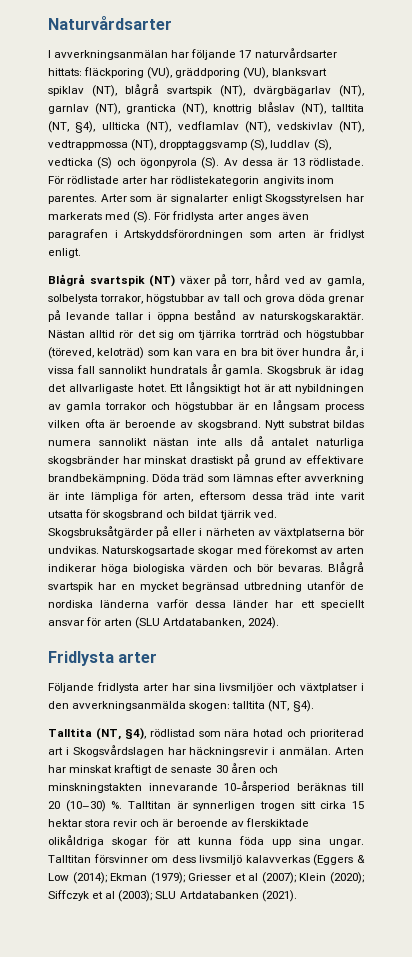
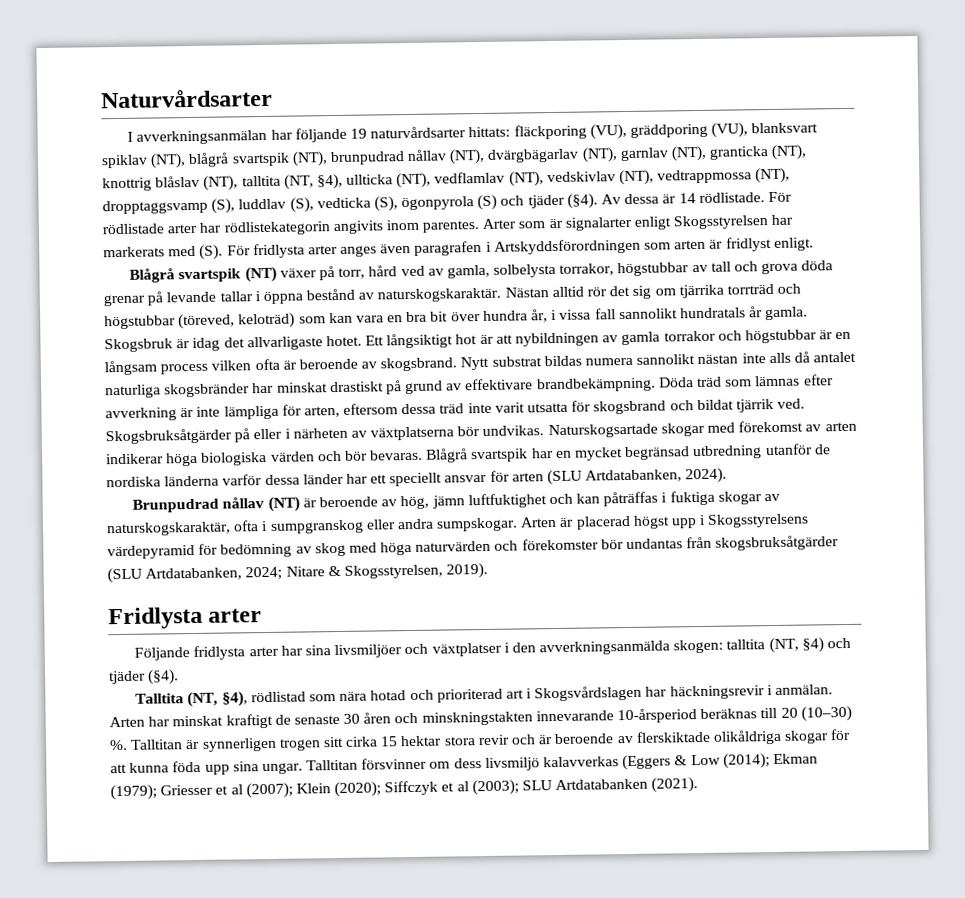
- I avverkningsanmälan har följande 17 naturvårdsarter hittats: fläckporing (VU), gräddporing (VU), blanksvart spiklav (NT), blågrå svartspik (NT), dvärgbägarlav (NT), garnlav (NT), granticka (NT), knottrig blåslav (NT), talltita (NT, §4), ullticka (NT), vedflamlav (NT), vedskivlav (NT), vedtrappmossa (NT), dropptaggsvamp (S), luddlav (S), vedticka (S) och ögonpyrola (S). Av dessa är 13 rödlistade.
+ I avverkningsanmälan har följande 19 naturvårdsarter hittats: fläckporing (VU), gräddporing (VU), blanksvart spiklav (NT), blågrå svartspik (NT), brunpudrad nållav (NT), dvärgbägarlav (NT), garnlav (NT), granticka (NT), knottrig blåslav (NT), talltita (NT, §4), ullticka (NT), vedflamlav (NT), vedskivlav (NT), vedtrappmossa (NT), dropptaggsvamp (S), luddlav (S), vedticka (S), ögonpyrola (S) och tjäder (§4). Av dessa är 14 rödlistade.
+ Brunpudrad nållav (NT) är beroende av hög, jämn luftfuktighet och kan påträffas i fuktiga skogar av naturskogskaraktär, ofta i sumpgranskog eller andra sumpskogar. Arten är placerad högst upp i Skogsstyrelsens värdepyramid för bedömning av skog med höga naturvärden och förekomster bör undantas från skogsbruksåtgärder (SLU Artdatabanken, 2024; Nitare & Skogsstyrelsen, 2019).
- Följande fridlysta arter har sina livsmiljöer och växtplatser i den avverkningsanmälda skogen: talltita (NT, §4).
+ Följande fridlysta arter har sina livsmiljöer och växtplatser i den avverkningsanmälda skogen: talltita (NT, §4) och tjäder (§4).

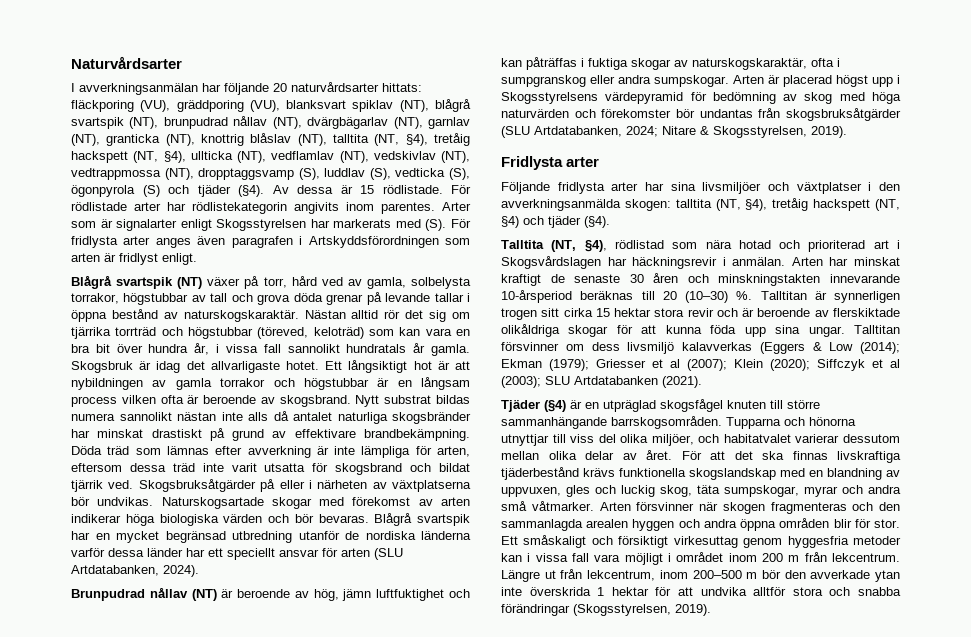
- I avverkningsanmälan har följande 19 naturvårdsarter hittats: fläckporing (VU), gräddporing (VU), blanksvart spiklav (NT), blågrå svartspik (NT), brunpudrad nållav (NT), dvärgbägarlav (NT), garnlav (NT), granticka (NT), knottrig blåslav (NT), talltita (NT, §4), ullticka (NT), vedflamlav (NT), vedskivlav (NT), vedtrappmossa (NT), dropptaggsvamp (S), luddlav (S), vedticka (S), ögonpyrola (S) och tjäder (§4).
+ I avverkningsanmälan har följande 20 naturvårdsarter hittats: fläckporing (VU), gräddporing (VU), blanksvart spiklav (NT), blågrå svartspik (NT), brunpudrad nållav (NT), dvärgbägarlav (NT), garnlav (NT), granticka (NT), knottrig blåslav (NT), talltita (NT, §4), tretåig hackspett (NT, §4), ullticka (NT), vedflamlav (NT), vedskivlav (NT), vedtrappmossa (NT), dropptaggsvamp (S), luddlav (S), vedticka (S), ögonpyrola (S) och tjäder (§4).
- Av dessa är 14 rödlistade.
+ Av dessa är 15 rödlistade.
- Följande fridlysta arter har sina livsmiljöer och växtplatser i den avverkningsanmälda skogen: talltita (NT, §4) och tjäder (§4).
+ Följande fridlysta arter har sina livsmiljöer och växtplatser i den avverkningsanmälda skogen: talltita (NT, §4), tretåig hackspett (NT, §4) och tjäder (§4).
+ Tjäder (§4) är en utpräglad skogsfågel knuten till större sammanhängande barrskogsområden. Tupparna och hönorna utnyttjar till viss del olika miljöer, och habitatvalet varierar dessutom mellan olika delar av året. För att det ska finnas livskraftiga tjäderbestånd krävs funktionella skogslandskap med en blandning av uppvuxen, gles och luckig skog, täta sumpskogar, myrar och andra små våtmarker. Arten försvinner när skogen fragmenteras och den sammanlagda arealen hyggen och andra öppna områden blir för stor. Ett småskaligt och försiktigt virkesuttag genom hyggesfria metoder kan i vissa fall vara möjligt i området inom 200 m från lekcentrum. Längre ut från lekcentrum, inom 200–500 m bör den avverkade ytan inte överskrida 1 hektar för att undvika alltför stora och snabba förändringar (Skogsstyrelsen, 2019).

